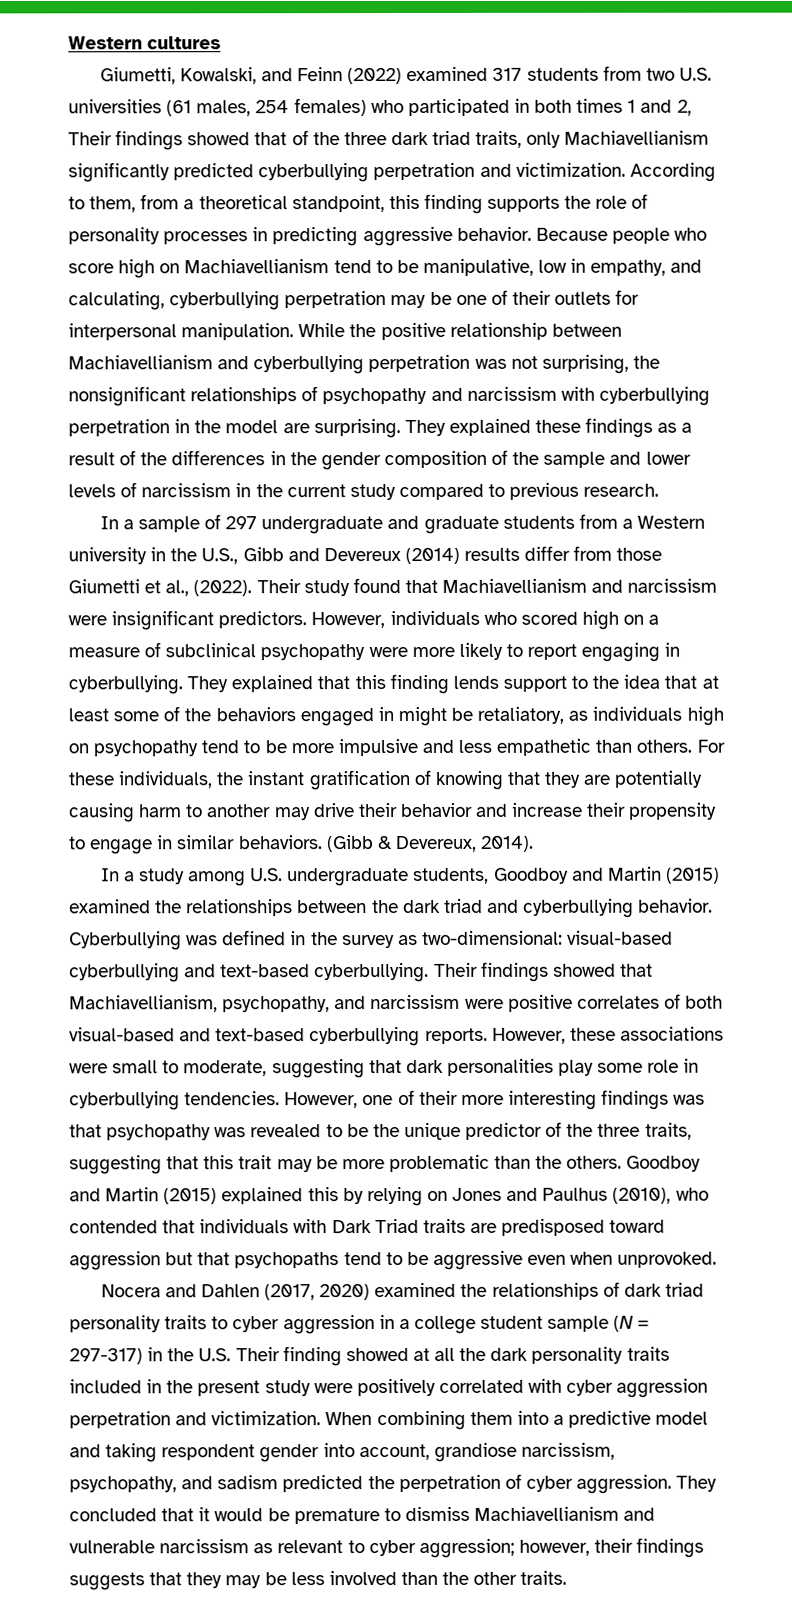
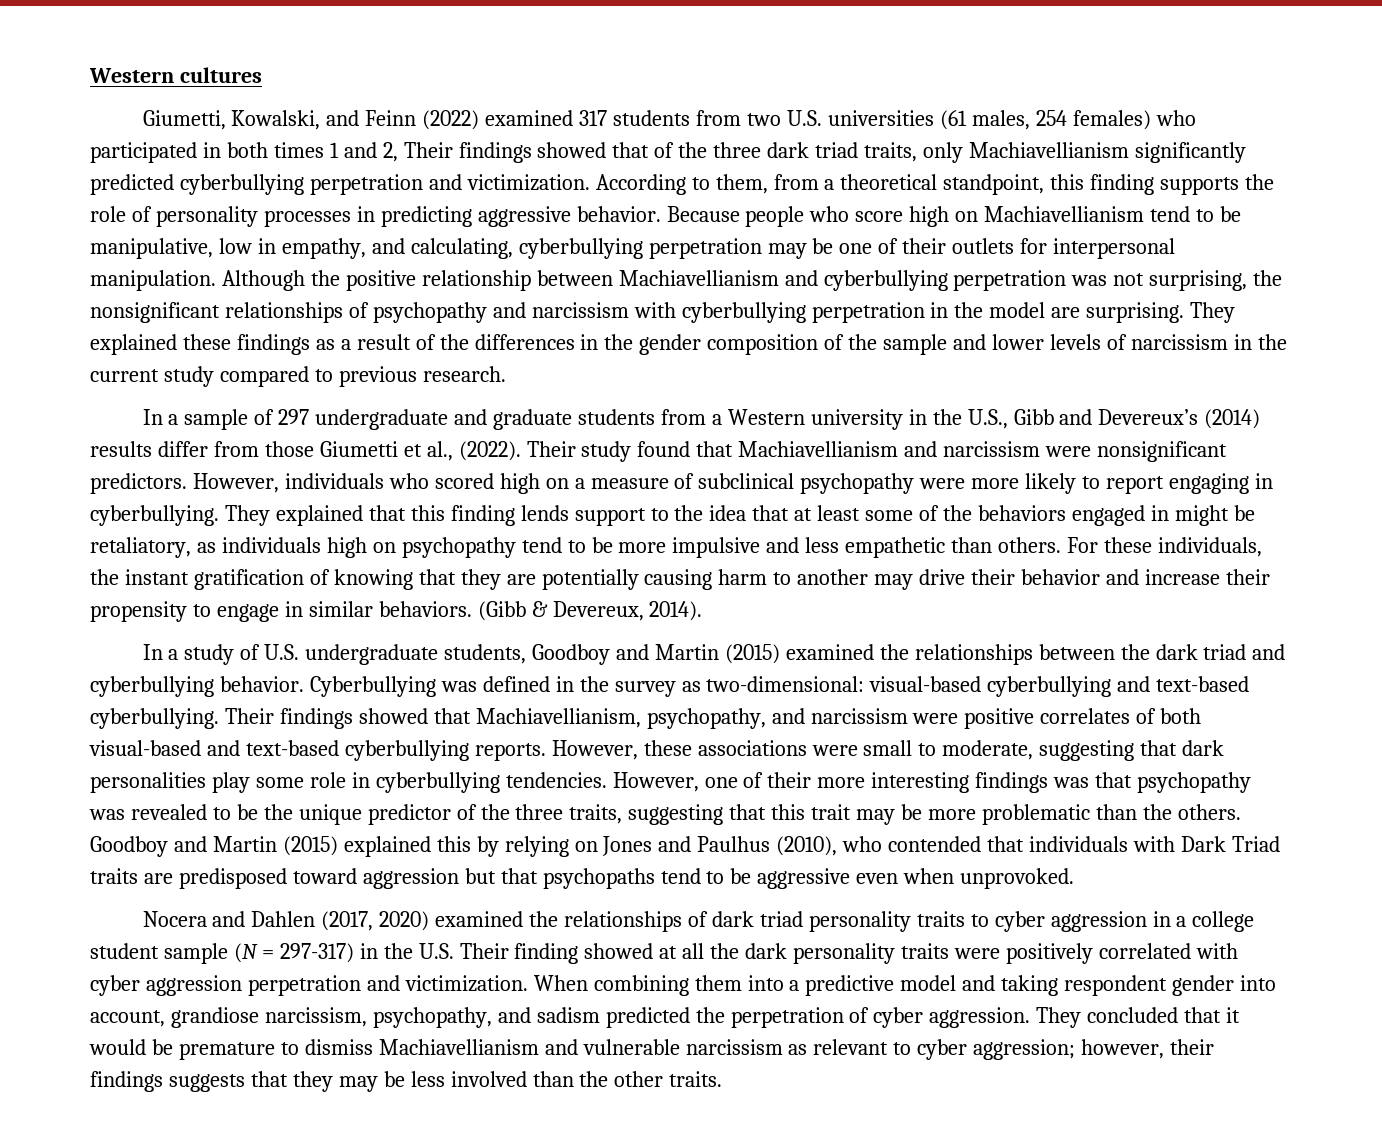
- While the positive relationship between Machiavellianism and cyberbullying perpetration was not surprising, the nonsignificant relationships of psychopathy and narcissism with cyberbullying perpetration in the model are surprising.
+ Although the positive relationship between Machiavellianism and cyberbullying perpetration was not surprising, the nonsignificant relationships of psychopathy and narcissism with cyberbullying perpetration in the model are surprising.
- In a sample of 297 undergraduate and graduate students from a Western university in the U.S., Gibb and Devereux (2014) results differ from those Giumetti et al., (2022).
+ In a sample of 297 undergraduate and graduate students from a Western university in the U.S., Gibb and Devereux’s (2014) results differ from those Giumetti et al., (2022).
- Their study found that Machiavellianism and narcissism were insignificant predictors.
+ Their study found that Machiavellianism and narcissism were nonsignificant predictors.
- In a study among U.S. undergraduate students, Goodboy and Martin (2015) examined the relationships between the dark triad and cyberbullying behavior.
+ In a study of U.S. undergraduate students, Goodboy and Martin (2015) examined the relationships between the dark triad and cyberbullying behavior.
- Nocera and Dahlen (2017, 2020) examined the relationships of dark triad personality traits to cyber aggression in a college student sample (N = 297-317) in the U.S. Their finding showed at all the dark personality traits included in the present study were positively correlated with cyber aggression perpetration and victimization.
+ Nocera and Dahlen (2017, 2020) examined the relationships of dark triad personality traits to cyber aggression in a college student sample (N = 297-317) in the U.S. Their finding showed at all the dark personality traits were positively correlated with cyber aggression perpetration and victimization.

